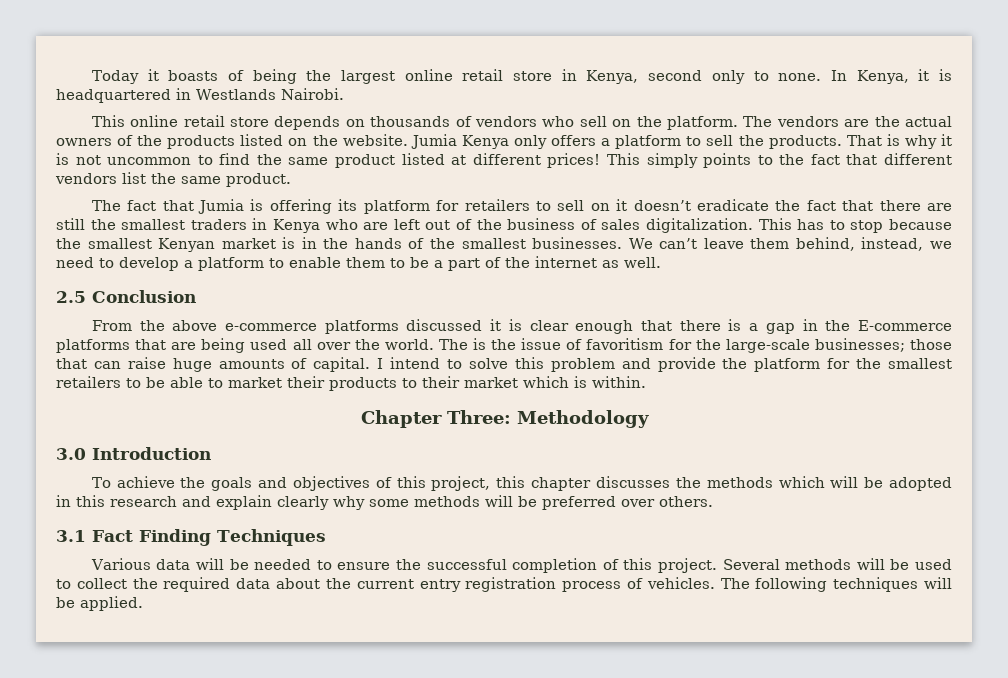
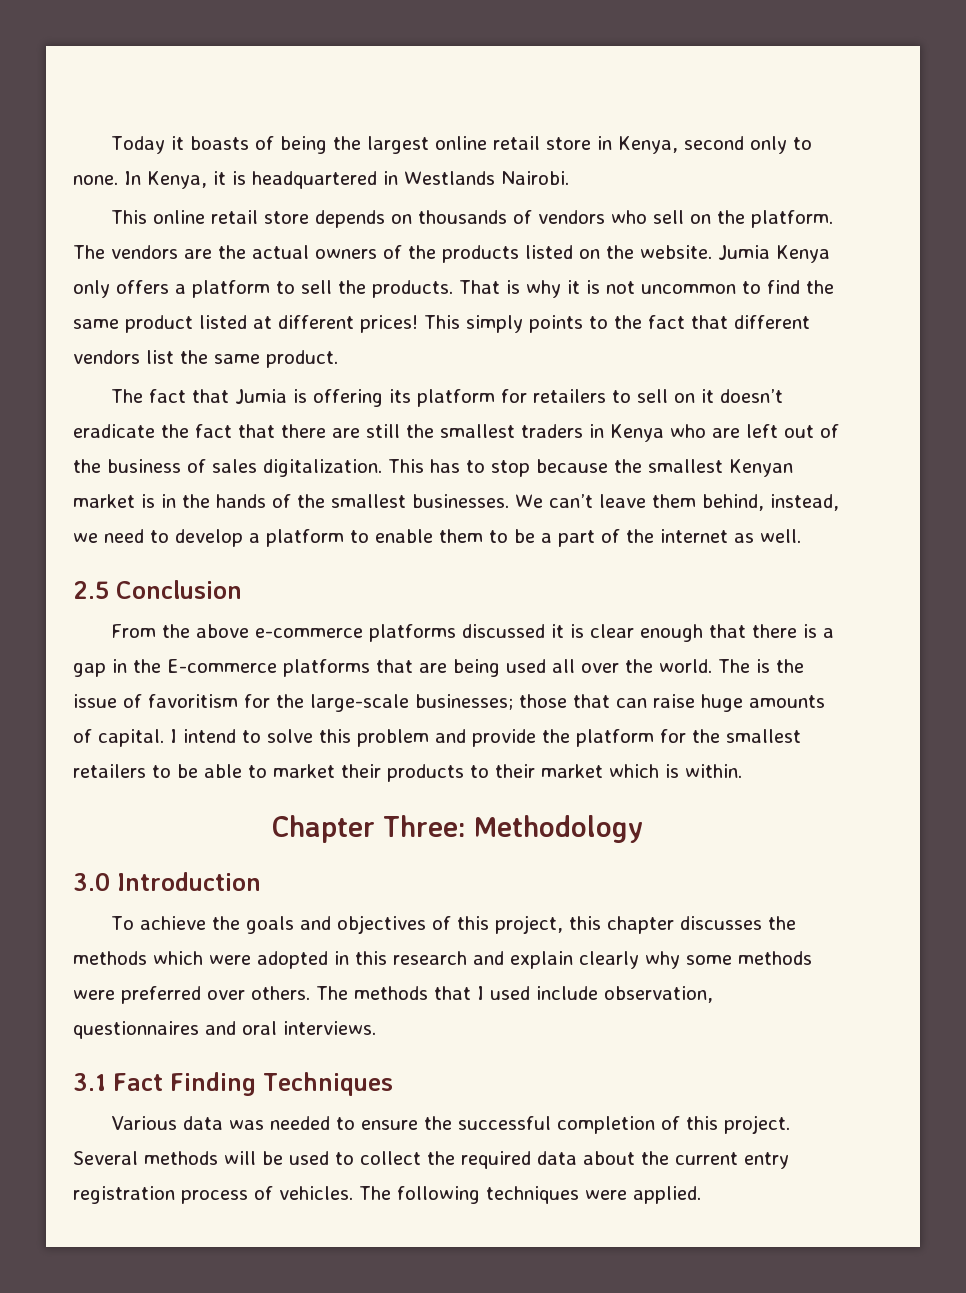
- To achieve the goals and objectives of this project, this chapter discusses the methods which will be adopted in this research and explain clearly why some methods will be preferred over others.
+ To achieve the goals and objectives of this project, this chapter discusses the methods which were adopted in this research and explain clearly why some methods were preferred over others. The methods that I used include observation, questionnaires and oral interviews.
- Various data will be needed to ensure the successful completion of this project.
+ Various data was needed to ensure the successful completion of this project.
- The following techniques will be applied.
+ The following techniques were applied.

